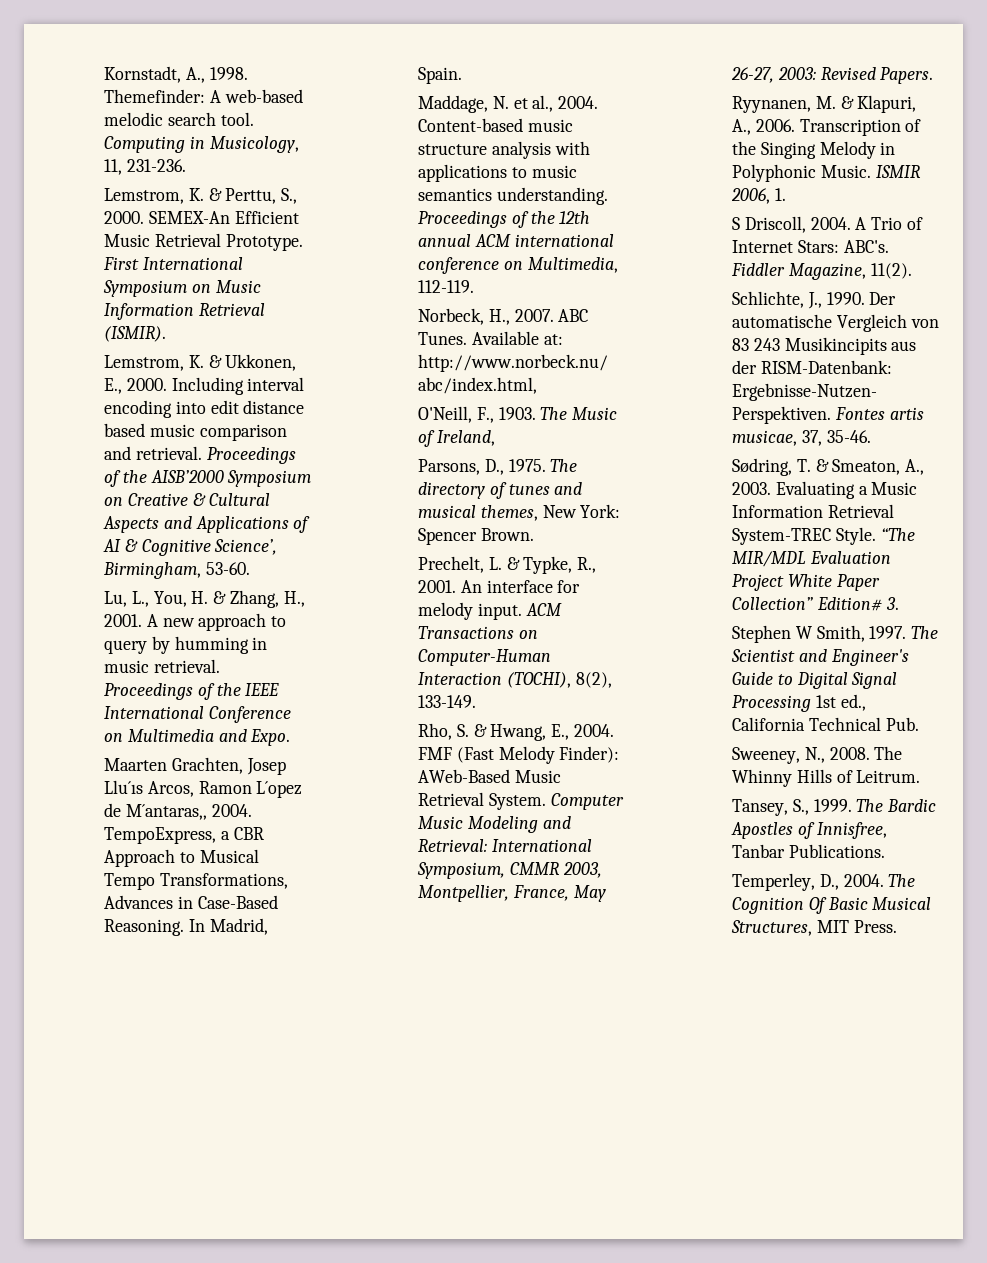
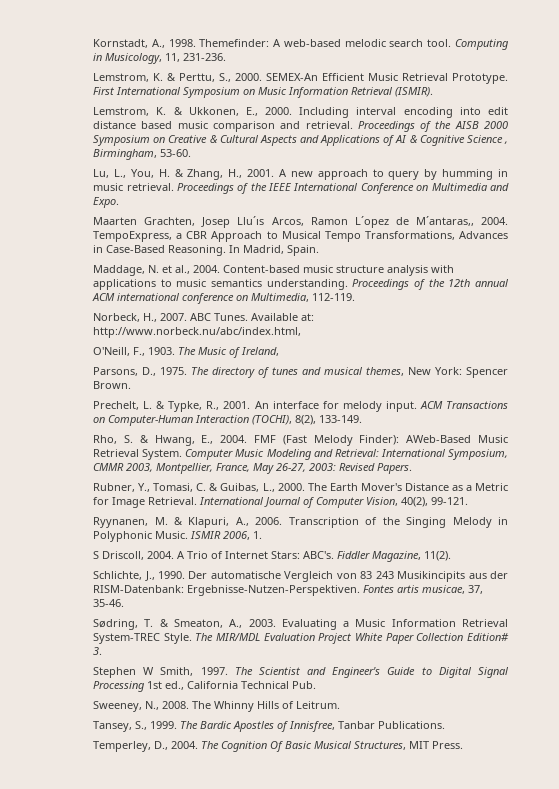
- Proceedings of the AISB’2000 Symposium on Creative & Cultural Aspects and Applications of AI & Cognitive Science’, Birmingham, 53-60.
+ Proceedings of the AISB 2000 Symposium on Creative & Cultural Aspects and Applications of AI & Cognitive Science , Birmingham, 53-60.
+ Rubner, Y., Tomasi, C. & Guibas, L., 2000. The Earth Mover's Distance as a Metric for Image Retrieval. International Journal of Computer Vision, 40(2), 99-121.
- “The MIR/MDL Evaluation Project White Paper Collection” Edition# 3.
+ The MIR/MDL Evaluation Project White Paper Collection Edition# 3.

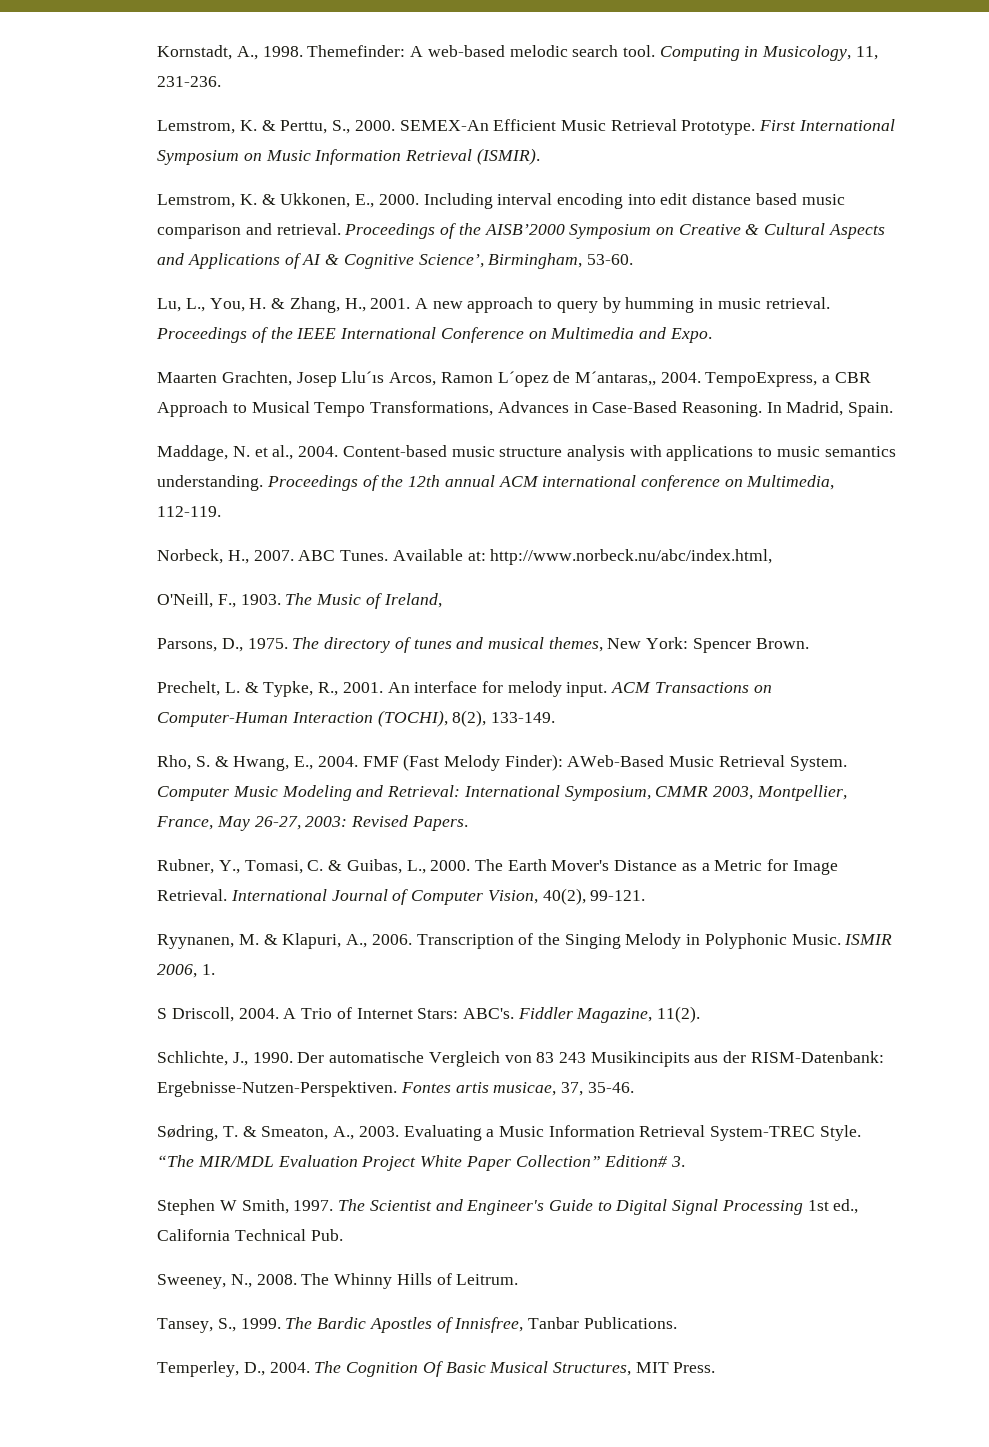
- Proceedings of the AISB 2000 Symposium on Creative & Cultural Aspects and Applications of AI & Cognitive Science , Birmingham, 53-60.
+ Proceedings of the AISB’2000 Symposium on Creative & Cultural Aspects and Applications of AI & Cognitive Science’, Birmingham, 53-60.
- The MIR/MDL Evaluation Project White Paper Collection Edition# 3.
+ “The MIR/MDL Evaluation Project White Paper Collection” Edition# 3.

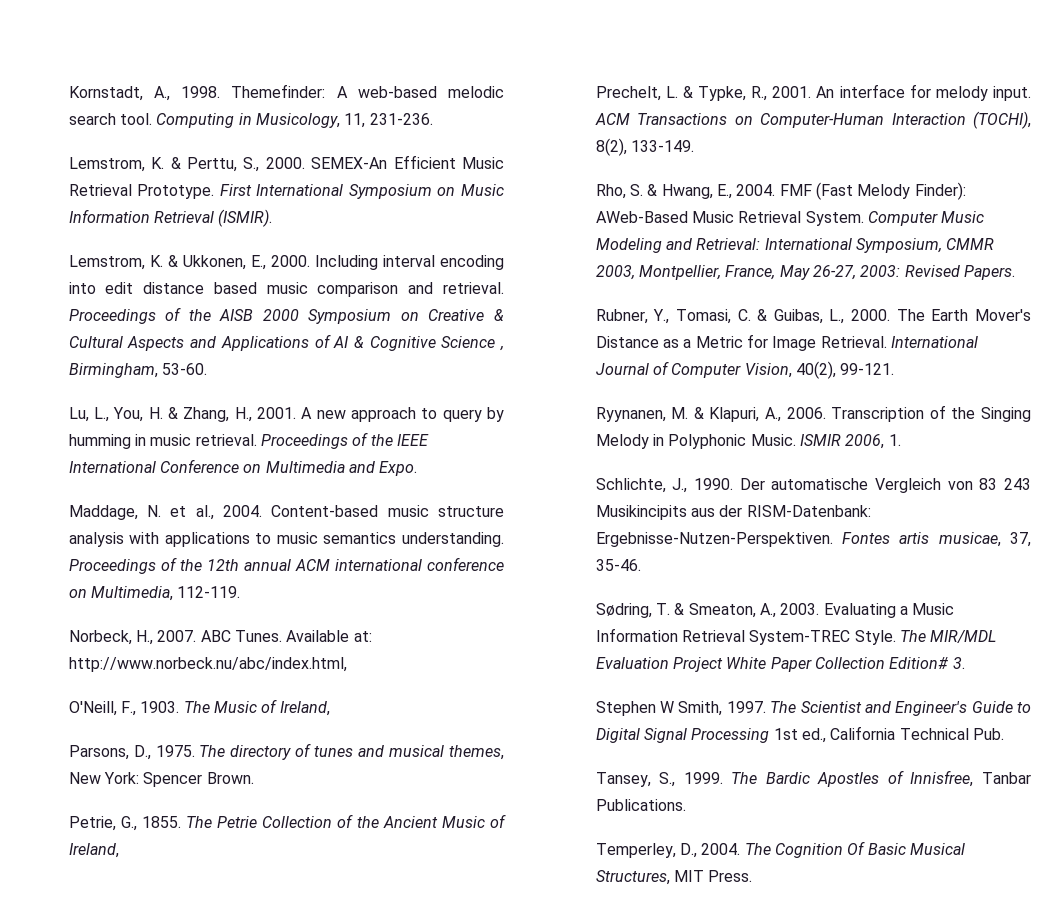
- Proceedings of the AISB’2000 Symposium on Creative & Cultural Aspects and Applications of AI & Cognitive Science’, Birmingham, 53-60.
+ Proceedings of the AISB 2000 Symposium on Creative & Cultural Aspects and Applications of AI & Cognitive Science , Birmingham, 53-60.
- Maarten Grachten, Josep Llu´ıs Arcos, Ramon L´opez de M´antaras,, 2004. TempoExpress, a CBR Approach to Musical Tempo Transformations, Advances in Case-Based Reasoning. In Madrid, Spain.
+ Petrie, G., 1855. The Petrie Collection of the Ancient Music of Ireland,
- S Driscoll, 2004. A Trio of Internet Stars: ABC's. Fiddler Magazine, 11(2).
- “The MIR/MDL Evaluation Project White Paper Collection” Edition# 3.
+ The MIR/MDL Evaluation Project White Paper Collection Edition# 3.
- Sweeney, N., 2008. The Whinny Hills of Leitrum.

